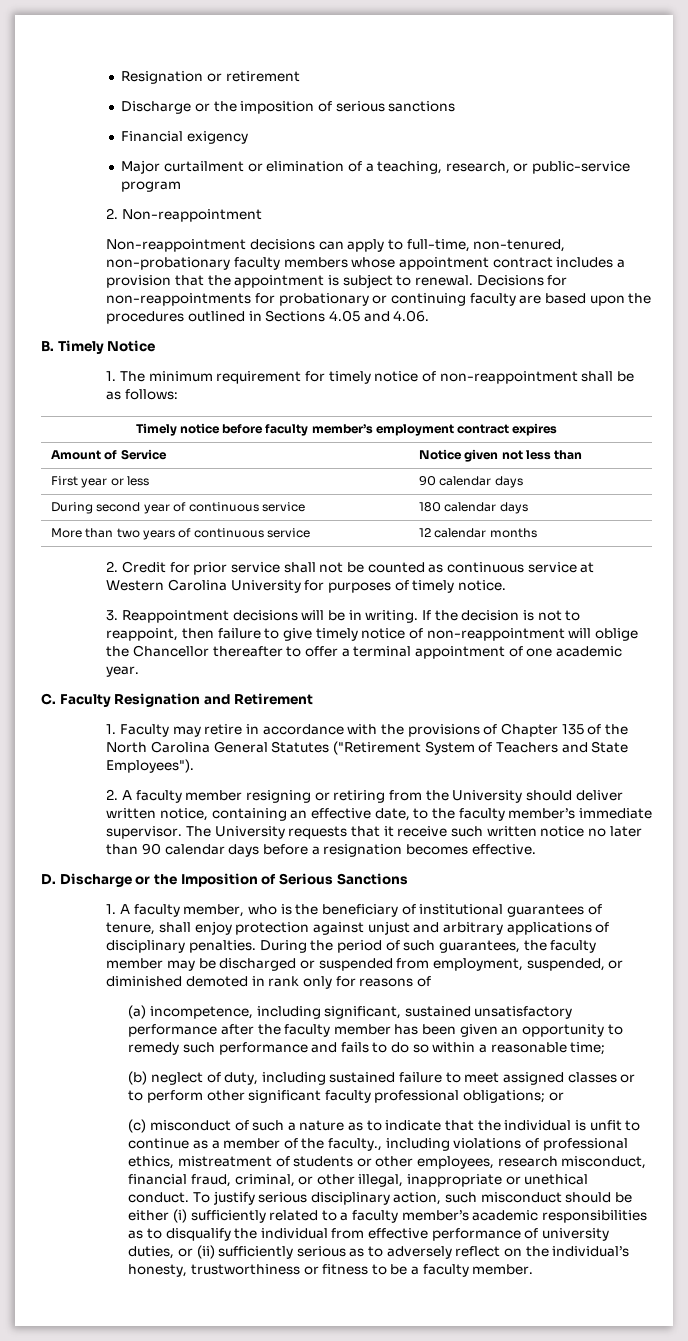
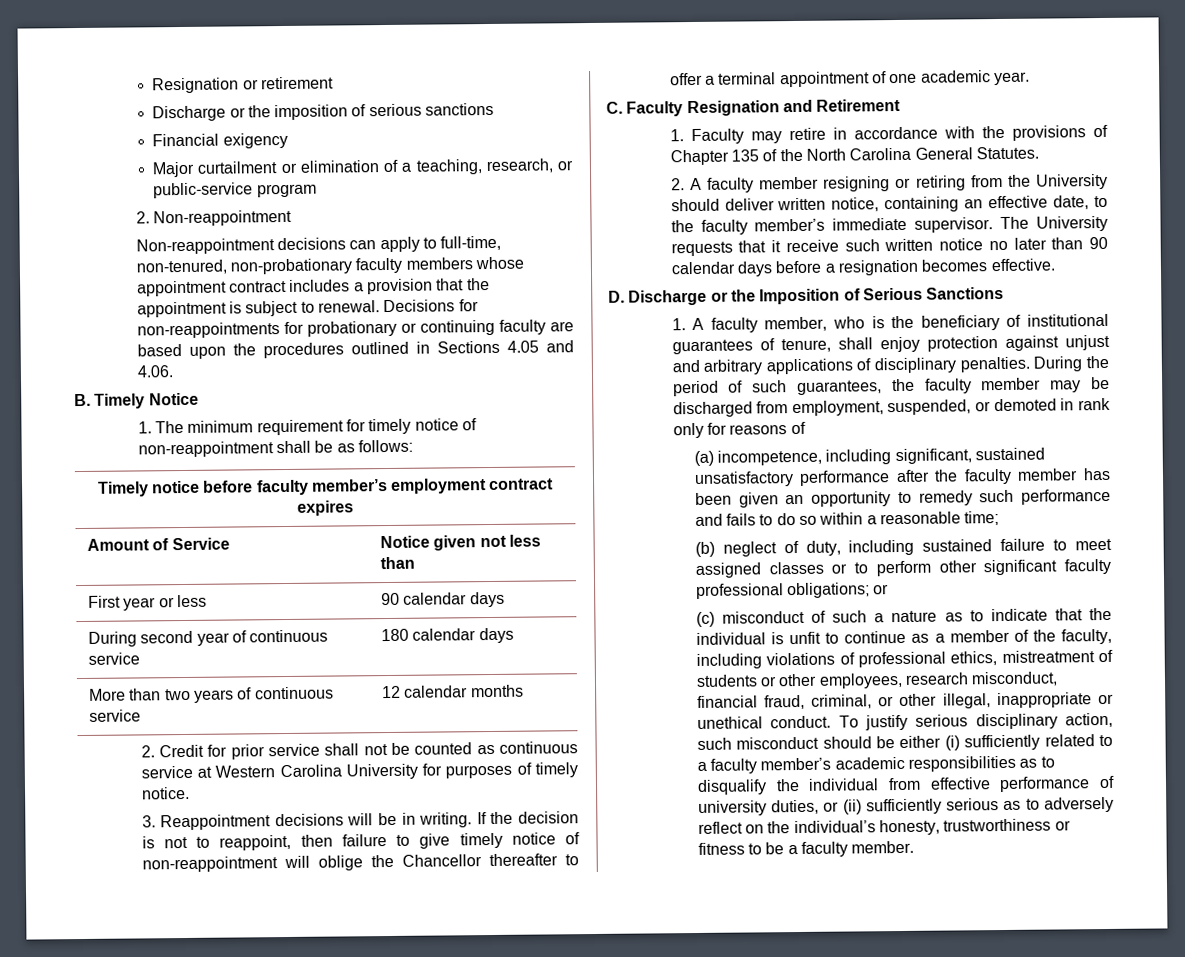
- 1. Faculty may retire in accordance with the provisions of Chapter 135 of the North Carolina General Statutes ("Retirement System of Teachers and State Employees").
+ 1. Faculty may retire in accordance with the provisions of Chapter 135 of the North Carolina General Statutes.
- During the period of such guarantees, the faculty member may be discharged or suspended from employment, suspended, or diminished demoted in rank only for reasons of
+ During the period of such guarantees, the faculty member may be discharged from employment, suspended, or demoted in rank only for reasons of
- (c) misconduct of such a nature as to indicate that the individual is unfit to continue as a member of the faculty., including violations of professional ethics, mistreatment of students or other employees, research misconduct, financial fraud, criminal, or other illegal, inappropriate or unethical conduct.
+ (c) misconduct of such a nature as to indicate that the individual is unfit to continue as a member of the faculty, including violations of professional ethics, mistreatment of students or other employees, research misconduct, financial fraud, criminal, or other illegal, inappropriate or unethical conduct.

